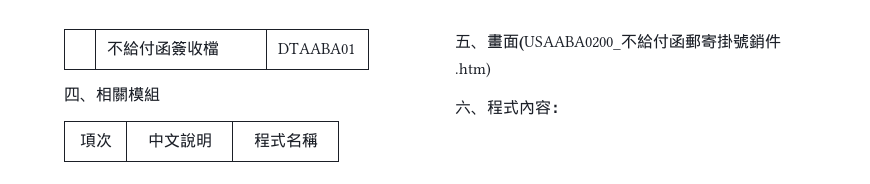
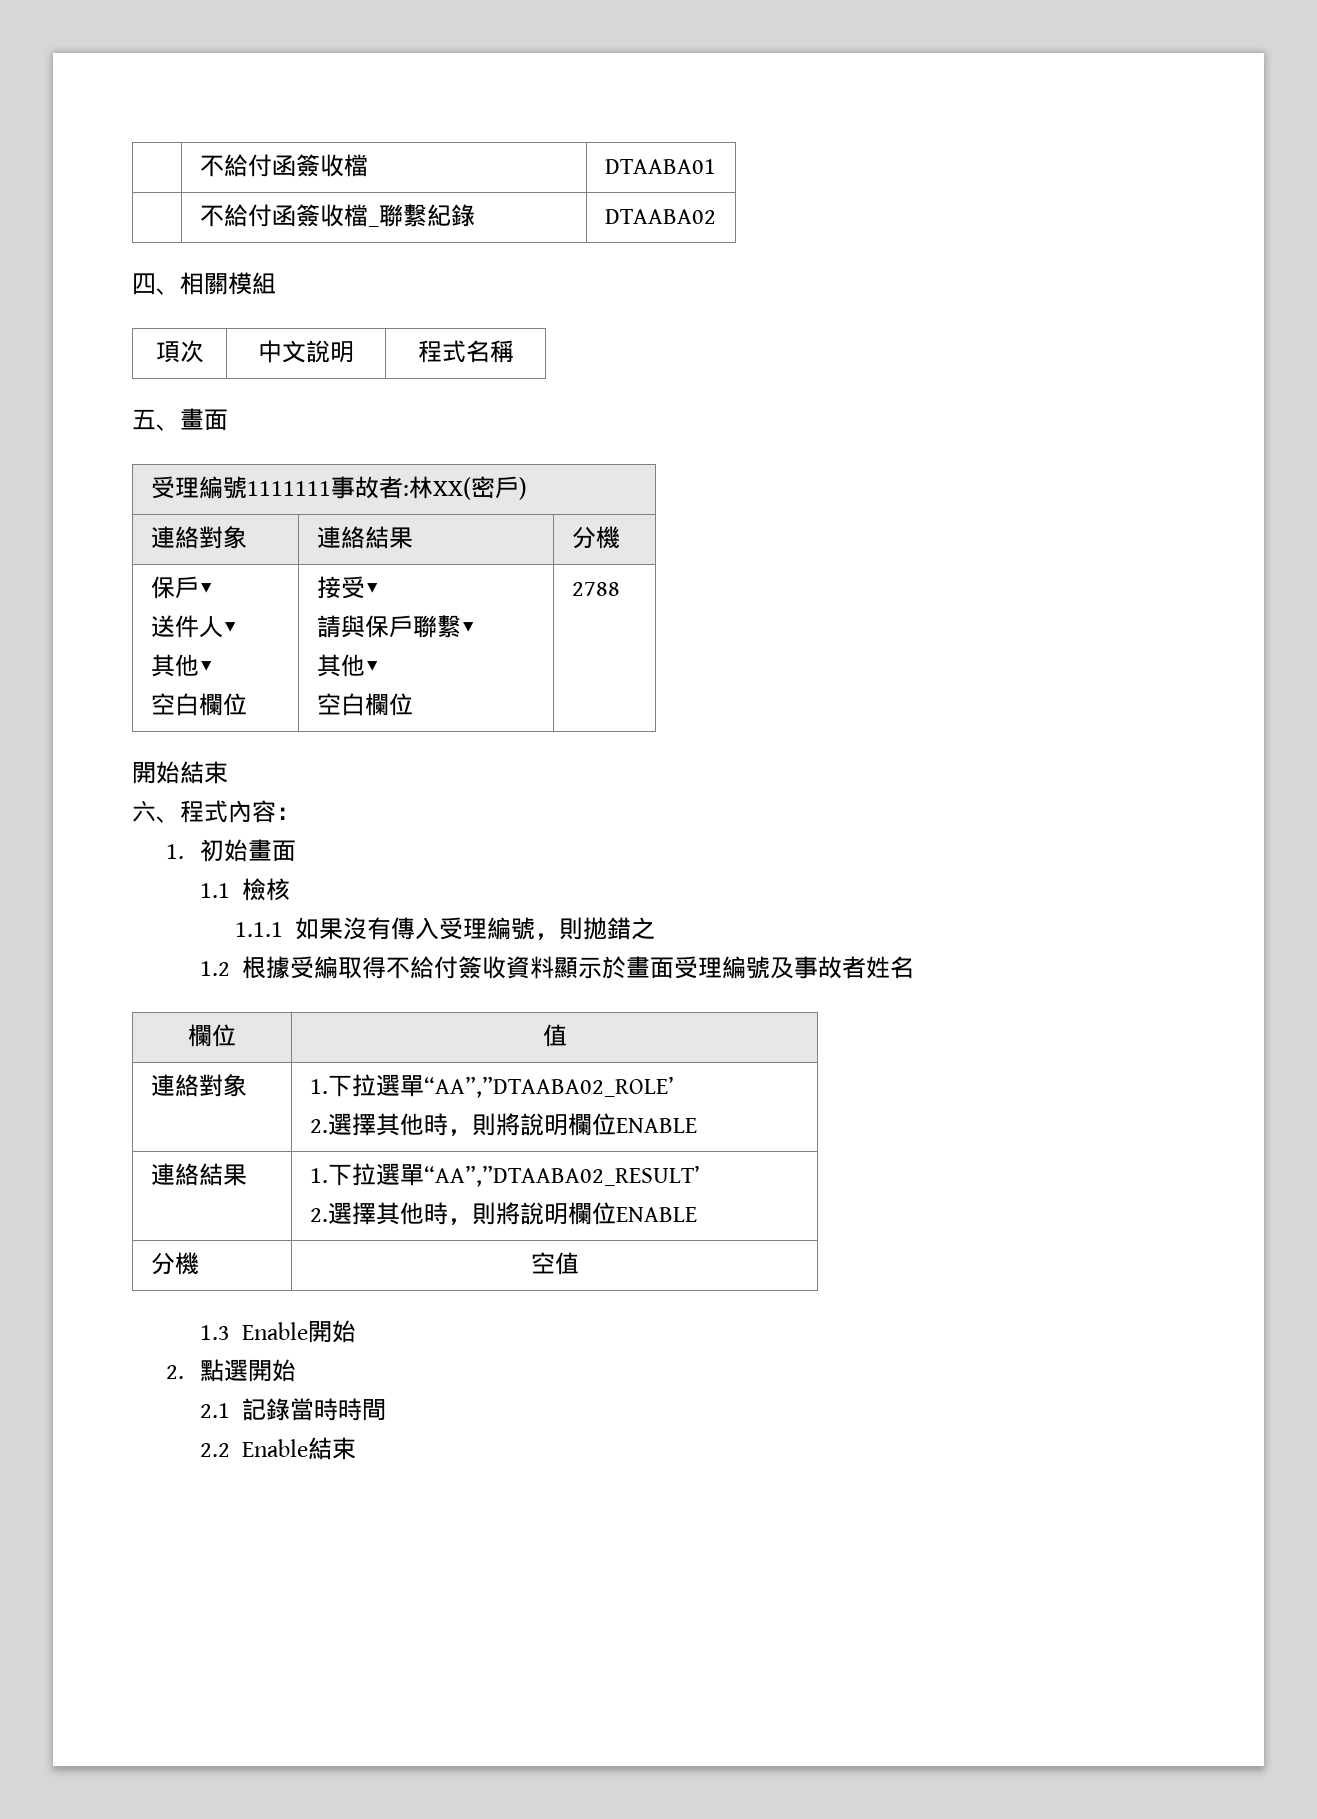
+ | 不給付函簽收檔_聯繫紀錄 | DTAABA02
- 五、畫面(USAABA0200_不給付函郵寄掛號銷件.htm)
+ 五、畫面
+ 受理編號1111111事故者:林XX(密戶)
+ 連絡對象 | 連絡結果 | 分機
+ 保戶▼
+ 送件人▼
+ 其他▼
+ 空白欄位 | 接受▼
+ 請與保戶聯繫▼
+ 其他▼
+ 空白欄位 | 2788
+ 開始結束
  六、程式內容：
+ 1.初始畫面
+ 1.1檢核
+ 1.1.1如果沒有傳入受理編號，則拋錯之
+ 1.2根據受編取得不給付簽收資料顯示於畫面受理編號及事故者姓名
+ 欄位 | 值
+ 連絡對象 | 1.下拉選單“AA”,”DTAABA02_ROLE’
+ 2.選擇其他時，則將說明欄位ENABLE
+ 連絡結果 | 1.下拉選單“AA”,”DTAABA02_RESULT’
+ 2.選擇其他時，則將說明欄位ENABLE
+ 分機 | 空值
+ 1.3 Enable開始
+ 2.點選開始
+ 2.1記錄當時時間
+ 2.2 Enable結束

